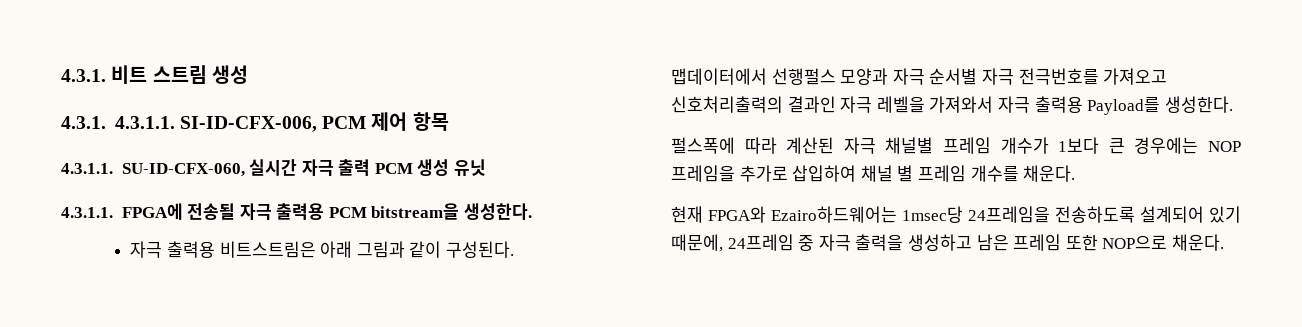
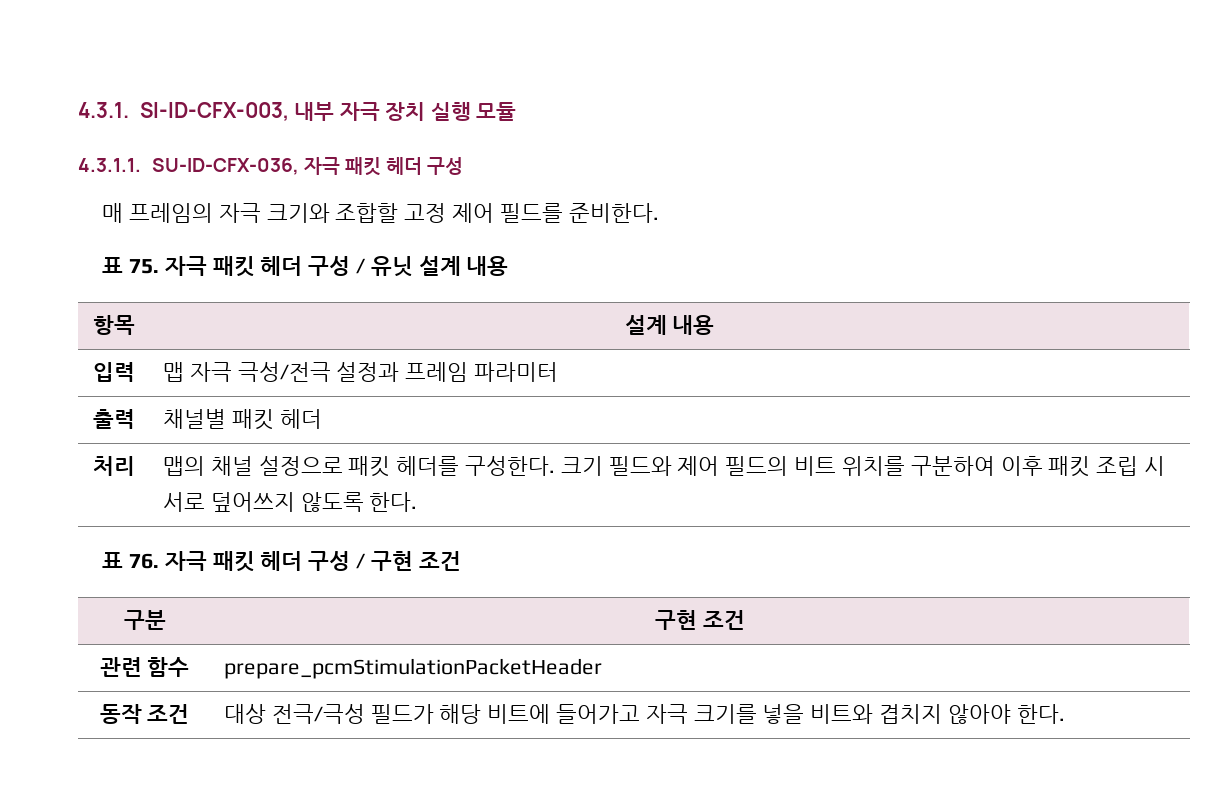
- 4.3.1. 비트 스트림 생성
- 4.3.1. 4.3.1.1. SI-ID-CFX-006, PCM 제어 항목
- 4.3.1.1. SU-ID-CFX-060, 실시간 자극 출력 PCM 생성 유닛
- 4.3.1.1. FPGA에 전송될 자극 출력용 PCM bitstream을 생성한다.
- 자극 출력용 비트스트림은 아래 그림과 같이 구성된다.
- 맵데이터에서 선행펄스 모양과 자극 순서별 자극 전극번호를 가져오고 신호처리출력의 결과인 자극 레벨을 가져와서 자극 출력용 Payload를 생성한다.
- 펄스폭에 따라 계산된 자극 채널별 프레임 개수가 1보다 큰 경우에는 NOP 프레임을 추가로 삽입하여 채널 별 프레임 개수를 채운다.
- 현재 FPGA와 Ezairo하드웨어는 1msec당 24프레임을 전송하도록 설계되어 있기 때문에, 24프레임 중 자극 출력을 생성하고 남은 프레임 또한 NOP으로 채운다.
+ 4.3.1. SI-ID-CFX-003, 내부 자극 장치 실행 모듈
+ 4.3.1.1. SU-ID-CFX-036, 자극 패킷 헤더 구성
+ 매 프레임의 자극 크기와 조합할 고정 제어 필드를 준비한다.
+ 표 75. 자극 패킷 헤더 구성 / 유닛 설계 내용
+ 항목 | 설계 내용
+ 입력 | 맵 자극 극성/전극 설정과 프레임 파라미터
+ 출력 | 채널별 패킷 헤더
+ 처리 | 맵의 채널 설정으로 패킷 헤더를 구성한다. 크기 필드와 제어 필드의 비트 위치를 구분하여 이후 패킷 조립 시 서로 덮어쓰지 않도록 한다.
+ 표 76. 자극 패킷 헤더 구성 / 구현 조건
+ 구분 | 구현 조건
+ 관련 함수 | prepare_pcmStimulationPacketHeader
+ 동작 조건 | 대상 전극/극성 필드가 해당 비트에 들어가고 자극 크기를 넣을 비트와 겹치지 않아야 한다.

